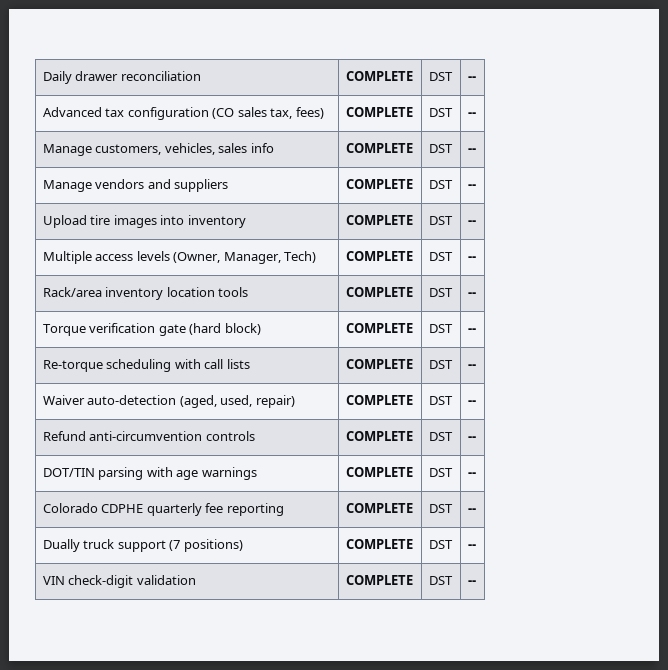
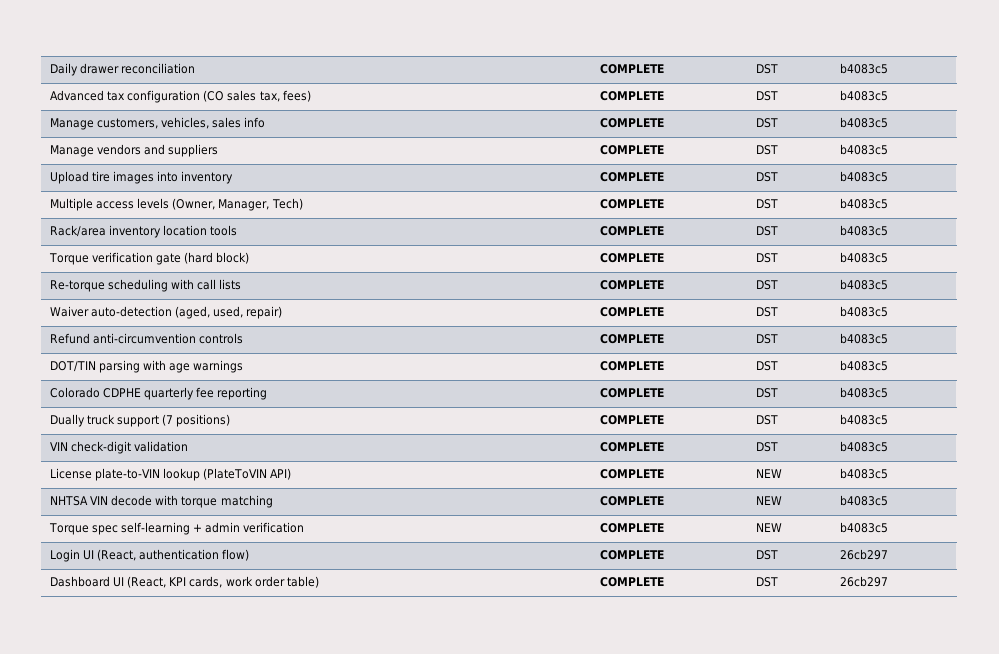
- Daily drawer reconciliation | COMPLETE | DST | --
+ Daily drawer reconciliation | COMPLETE | DST | b4083c5
- Advanced tax configuration (CO sales tax, fees) | COMPLETE | DST | --
+ Advanced tax configuration (CO sales tax, fees) | COMPLETE | DST | b4083c5
- Manage customers, vehicles, sales info | COMPLETE | DST | --
+ Manage customers, vehicles, sales info | COMPLETE | DST | b4083c5
- Manage vendors and suppliers | COMPLETE | DST | --
+ Manage vendors and suppliers | COMPLETE | DST | b4083c5
- Upload tire images into inventory | COMPLETE | DST | --
+ Upload tire images into inventory | COMPLETE | DST | b4083c5
- Multiple access levels (Owner, Manager, Tech) | COMPLETE | DST | --
+ Multiple access levels (Owner, Manager, Tech) | COMPLETE | DST | b4083c5
- Rack/area inventory location tools | COMPLETE | DST | --
+ Rack/area inventory location tools | COMPLETE | DST | b4083c5
- Torque verification gate (hard block) | COMPLETE | DST | --
+ Torque verification gate (hard block) | COMPLETE | DST | b4083c5
- Re-torque scheduling with call lists | COMPLETE | DST | --
+ Re-torque scheduling with call lists | COMPLETE | DST | b4083c5
- Waiver auto-detection (aged, used, repair) | COMPLETE | DST | --
+ Waiver auto-detection (aged, used, repair) | COMPLETE | DST | b4083c5
- Refund anti-circumvention controls | COMPLETE | DST | --
+ Refund anti-circumvention controls | COMPLETE | DST | b4083c5
- DOT/TIN parsing with age warnings | COMPLETE | DST | --
+ DOT/TIN parsing with age warnings | COMPLETE | DST | b4083c5
- Colorado CDPHE quarterly fee reporting | COMPLETE | DST | --
+ Colorado CDPHE quarterly fee reporting | COMPLETE | DST | b4083c5
- Dually truck support (7 positions) | COMPLETE | DST | --
+ Dually truck support (7 positions) | COMPLETE | DST | b4083c5
- VIN check-digit validation | COMPLETE | DST | --
+ VIN check-digit validation | COMPLETE | DST | b4083c5
+ License plate-to-VIN lookup (PlateToVIN API) | COMPLETE | NEW | b4083c5
+ NHTSA VIN decode with torque matching | COMPLETE | NEW | b4083c5
+ Torque spec self-learning + admin verification | COMPLETE | NEW | b4083c5
+ Login UI (React, authentication flow) | COMPLETE | DST | 26cb297
+ Dashboard UI (React, KPI cards, work order table) | COMPLETE | DST | 26cb297

